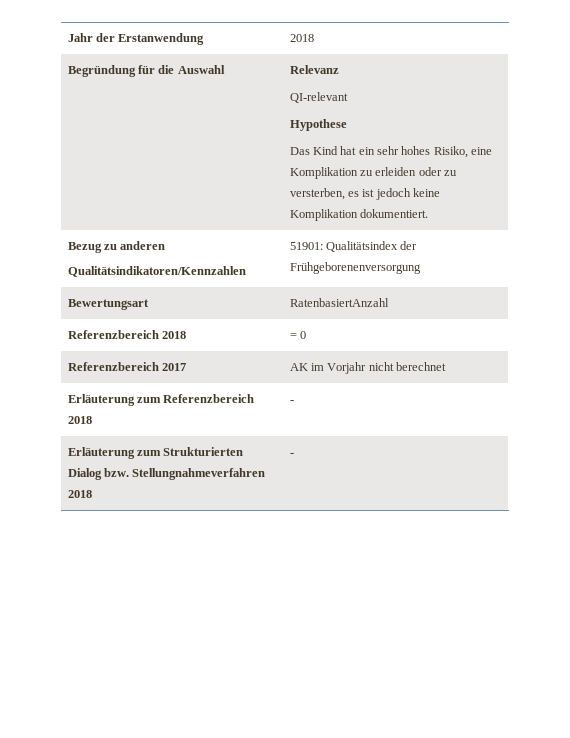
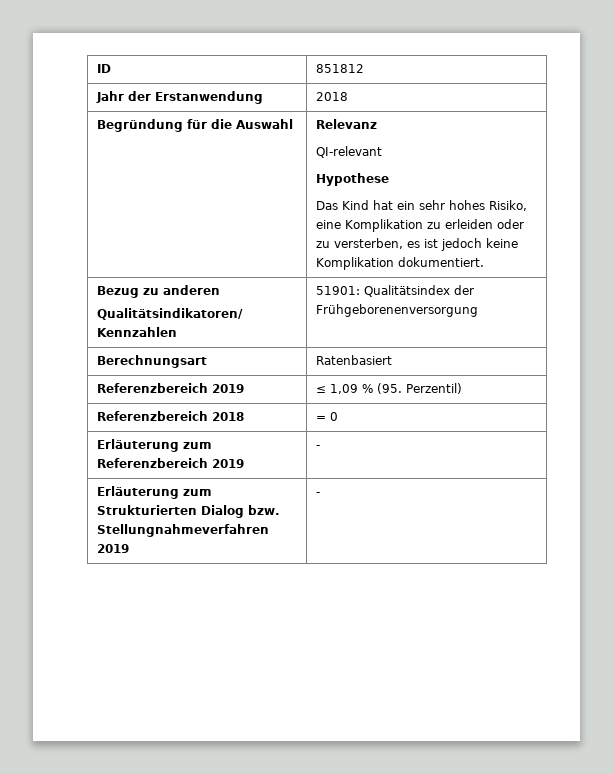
+ ID | 851812
- Bewertungsart | RatenbasiertAnzahl
+ Berechnungsart | Ratenbasiert
+ Referenzbereich 2019 | ≤ 1,09 % (95. Perzentil)
  Referenzbereich 2018 | = 0
- Referenzbereich 2017 | AK im Vorjahr nicht berechnet
- Erläuterung zum Referenzbereich 2018 | -
+ Erläuterung zum Referenzbereich 2019 | -
- Erläuterung zum Strukturierten Dialog bzw. Stellungnahmeverfahren 2018 | -
+ Erläuterung zum Strukturierten Dialog bzw. Stellungnahmeverfahren 2019 | -

